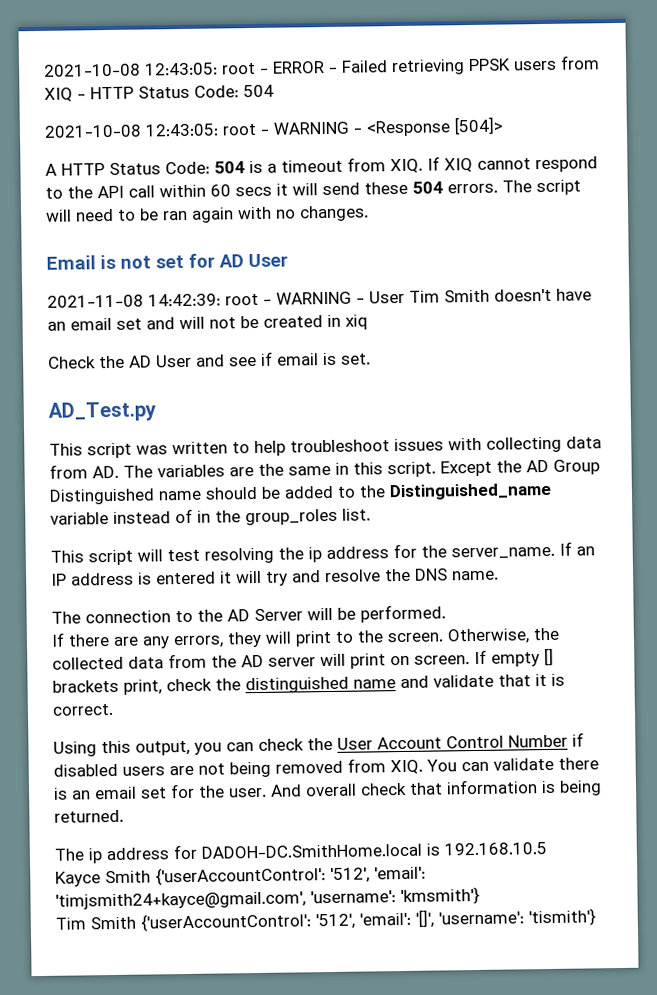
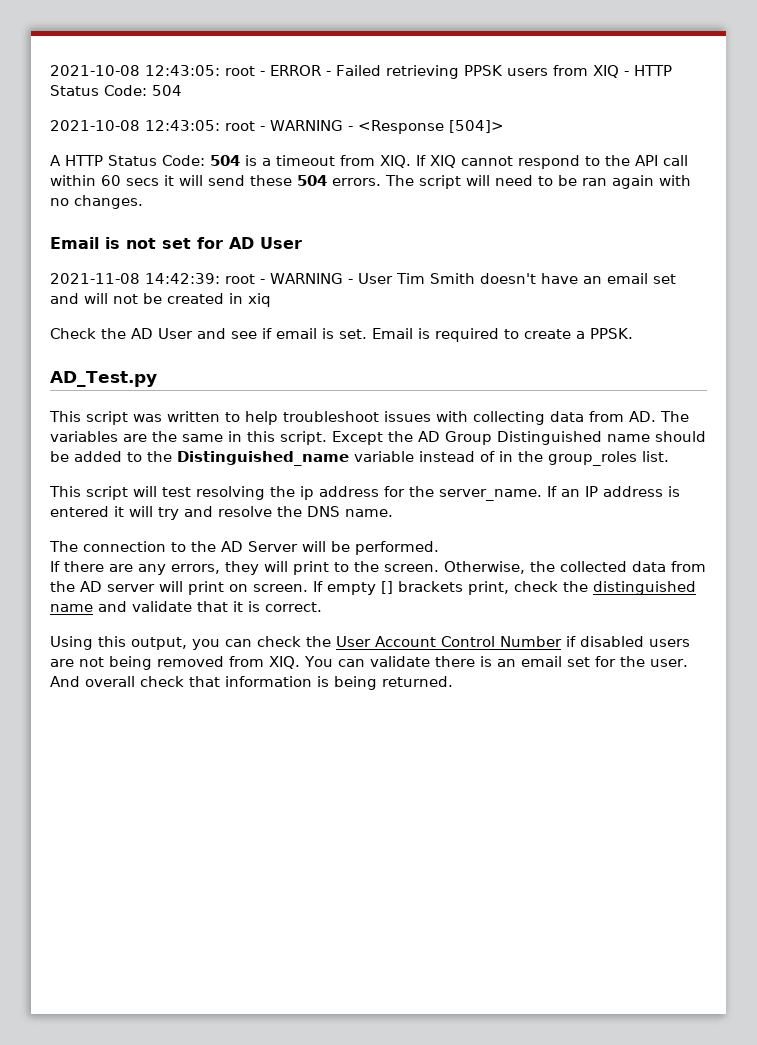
+ Email is required to create a PPSK.
- The ip address for DADOH-DC.SmithHome.local is 192.168.10.5
- Kayce Smith {'userAccountControl': '512', 'email': 'timjsmith24+kayce@gmail.com', 'username': 'kmsmith'}
- Tim Smith {'userAccountControl': '512', 'email': '[]', 'username': 'tismith'}

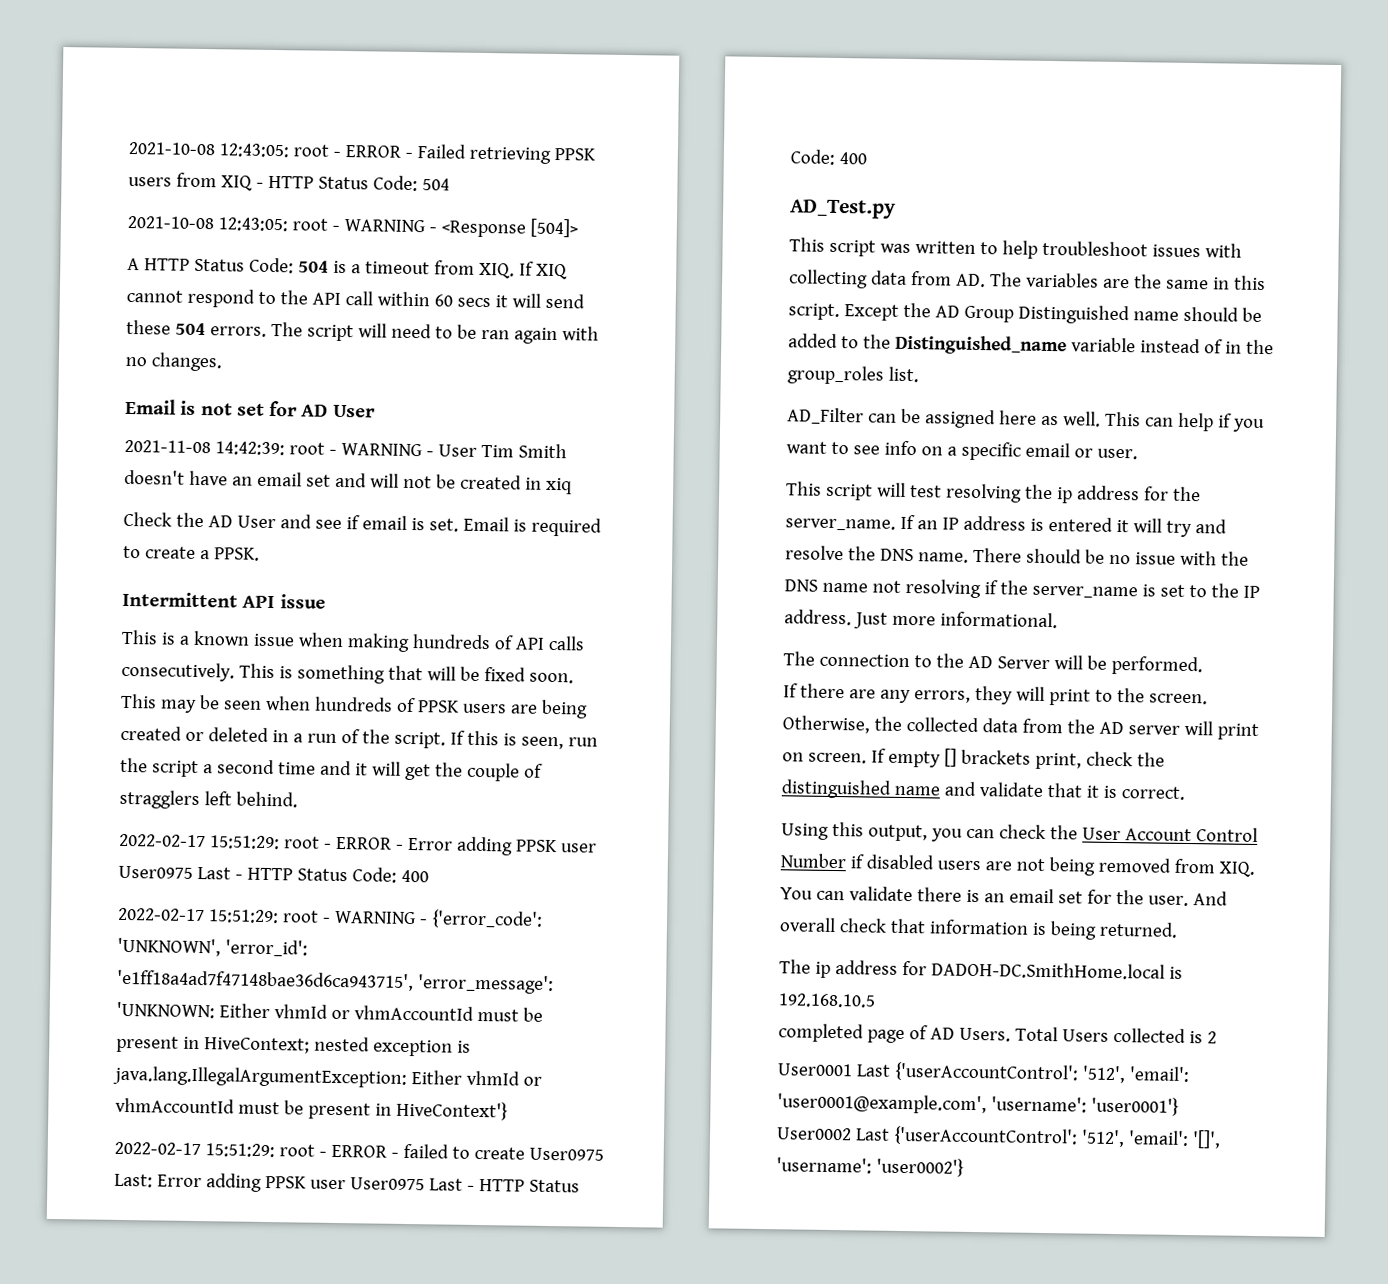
+ Intermittent API issue
+ This is a known issue when making hundreds of API calls consecutively. This is something that will be fixed soon. This may be seen when hundreds of PPSK users are being created or deleted in a run of the script. If this is seen, run the script a second time and it will get the couple of stragglers left behind.
+ 2022-02-17 15:51:29: root - ERROR - Error adding PPSK user User0975 Last - HTTP Status Code: 400
+ 2022-02-17 15:51:29: root - WARNING - {'error_code': 'UNKNOWN', 'error_id': 'e1ff18a4ad7f47148bae36d6ca943715', 'error_message': 'UNKNOWN: Either vhmId or vhmAccountId must be present in HiveContext; nested exception is java.lang.IllegalArgumentException: Either vhmId or vhmAccountId must be present in HiveContext'}
+ 2022-02-17 15:51:29: root - ERROR - failed to create User0975 Last: Error adding PPSK user User0975 Last - HTTP Status Code: 400
+ AD_Filter can be assigned here as well. This can help if you want to see info on a specific email or user.
+ There should be no issue with the DNS name not resolving if the server_name is set to the IP address. Just more informational.
+ The ip address for DADOH-DC.SmithHome.local is 192.168.10.5
+ completed page of AD Users. Total Users collected is 2
+ User0001 Last {'userAccountControl': '512', 'email': 'user0001@example.com', 'username': 'user0001'}
+ User0002 Last {'userAccountControl': '512', 'email': '[]', 'username': 'user0002'}

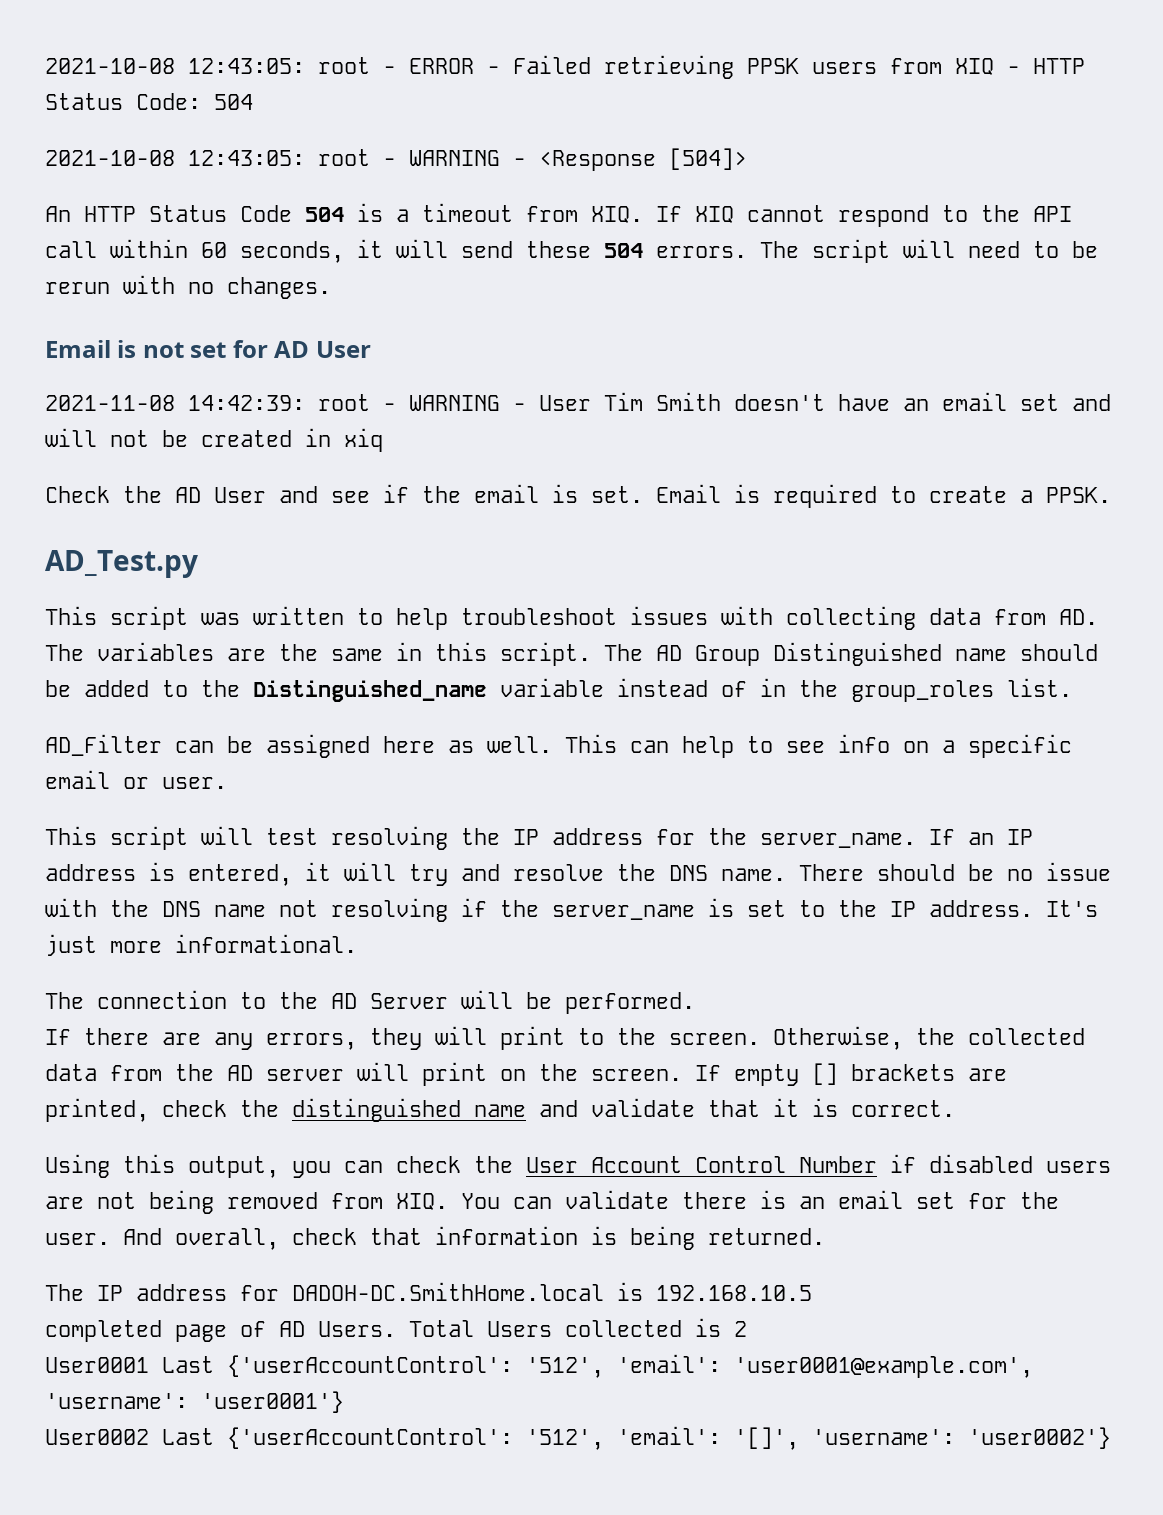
- A HTTP Status Code: 504 is a timeout from XIQ. If XIQ cannot respond to the API call within 60 secs it will send these 504 errors.
+ An HTTP Status Code 504 is a timeout from XIQ. If XIQ cannot respond to the API call within 60 seconds, it will send these 504 errors.
- The script will need to be ran again with no changes.
+ The script will need to be rerun with no changes.
- Check the AD User and see if email is set.
+ Check the AD User and see if the email is set.
- Intermittent API issue
- This is a known issue when making hundreds of API calls consecutively. This is something that will be fixed soon. This may be seen when hundreds of PPSK users are being created or deleted in a run of the script. If this is seen, run the script a second time and it will get the couple of stragglers left behind.
- 2022-02-17 15:51:29: root - ERROR - Error adding PPSK user User0975 Last - HTTP Status Code: 400
- 2022-02-17 15:51:29: root - WARNING - {'error_code': 'UNKNOWN', 'error_id': 'e1ff18a4ad7f47148bae36d6ca943715', 'error_message': 'UNKNOWN: Either vhmId or vhmAccountId must be present in HiveContext; nested exception is java.lang.IllegalArgumentException: Either vhmId or vhmAccountId must be present in HiveContext'}
- 2022-02-17 15:51:29: root - ERROR - failed to create User0975 Last: Error adding PPSK user User0975 Last - HTTP Status Code: 400
- Except the AD Group Distinguished name should be added to the Distinguished_name variable instead of in the group_roles list.
+ The AD Group Distinguished name should be added to the Distinguished_name variable instead of in the group_roles list.
- This can help if you want to see info on a specific email or user.
+ This can help to see info on a specific email or user.
- This script will test resolving the ip address for the server_name.
+ This script will test resolving the IP address for the server_name.
- If an IP address is entered it will try and resolve the DNS name.
+ If an IP address is entered, it will try and resolve the DNS name.
- Just more informational.
+ It's just more informational.
- Otherwise, the collected data from the AD server will print on screen.
+ Otherwise, the collected data from the AD server will print on the screen.
- If empty [] brackets print, check the distinguished name and validate that it is correct.
+ If empty [] brackets are printed, check the distinguished name and validate that it is correct.
- And overall check that information is being returned.
+ And overall, check that information is being returned.
- The ip address for DADOH-DC.SmithHome.local is 192.168.10.5
+ The IP address for DADOH-DC.SmithHome.local is 192.168.10.5

